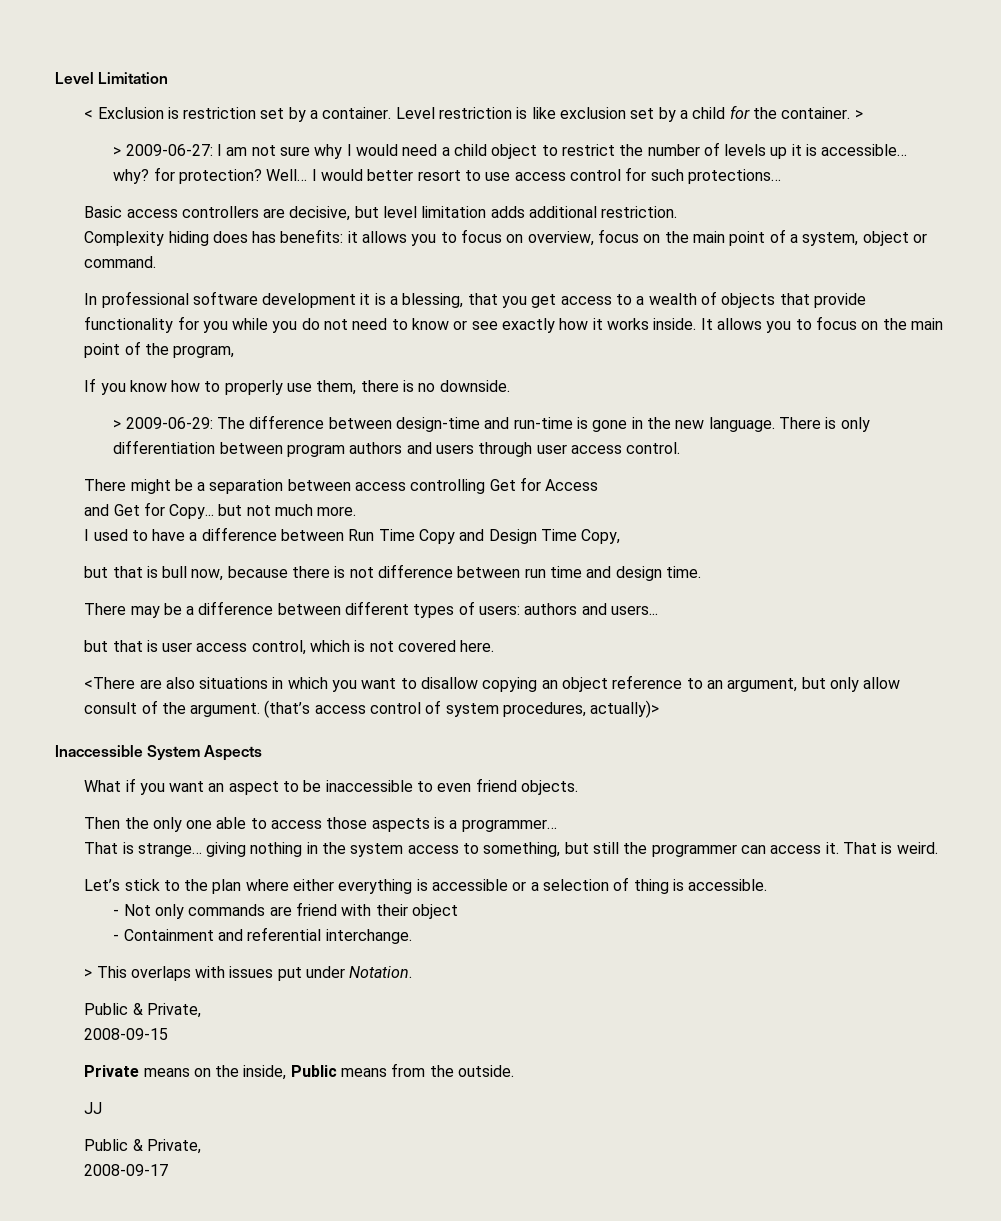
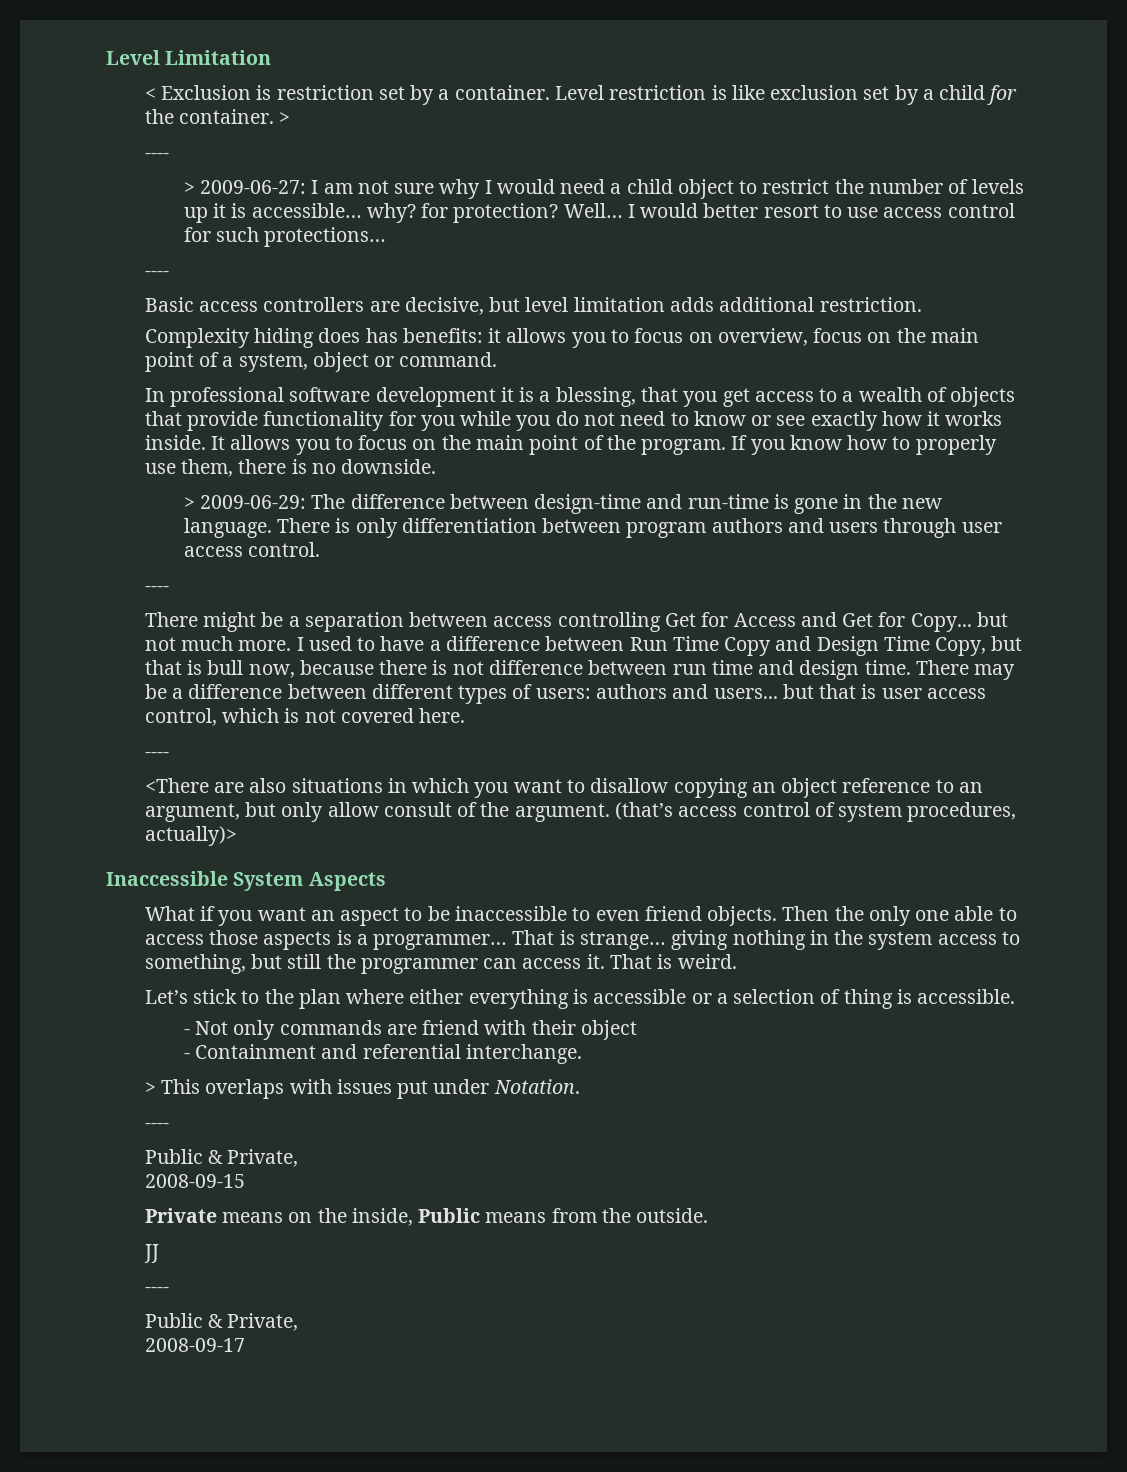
  Level restriction is like exclusion set by a child for the container. >
+ ----
  I would better resort to use access control for such protections…
+ ----
- It allows you to focus on the main point of the program,
- If you know how to properly use them, there is no downside.
+ It allows you to focus on the main point of the program. If you know how to properly use them, there is no downside.
  There is only differentiation between program authors and users through user access control.
+ ----
- There might be a separation between access controlling Get for Access
- and Get for Copy... but not much more.
- I used to have a difference between Run Time Copy and Design Time Copy,
- but that is bull now, because there is not difference between run time and design time.
- There may be a difference between different types of users:
+ There might be a separation between access controlling Get for Access and Get for Copy... but not much more. I used to have a difference between Run Time Copy and Design Time Copy, but that is bull now, because there is not difference between run time and design time. There may be a difference between different types of users:
- authors and users...
- but that is user access control, which is not covered here.
+ authors and users... but that is user access control, which is not covered here.
+ ----
- What if you want an aspect to be inaccessible to even friend objects.
- Then the only one able to access those aspects is a programmer…
- That is strange… giving nothing in the system access to something, but still the programmer can access it.
+ What if you want an aspect to be inaccessible to even friend objects. Then the only one able to access those aspects is a programmer… That is strange… giving nothing in the system access to something, but still the programmer can access it.
  > This overlaps with issues put under Notation.
+ ----
  JJ
+ ----

